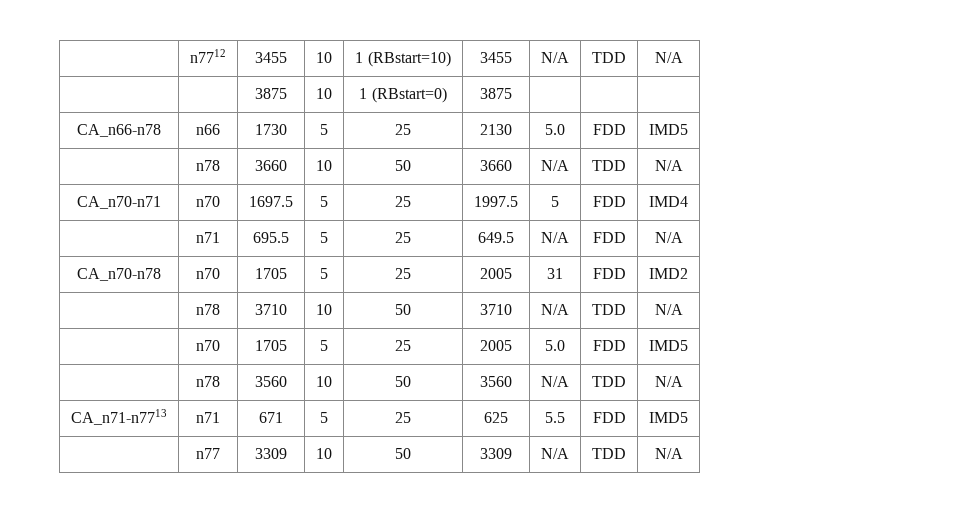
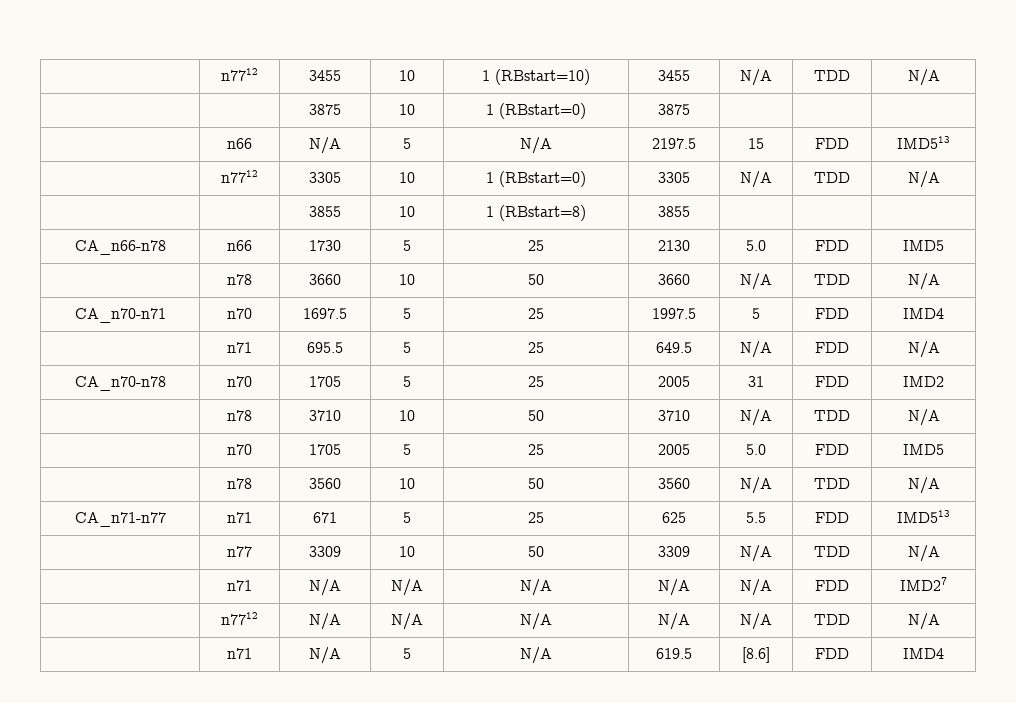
+ | n66 | N/A | 5 | N/A | 2197.5 | 15 | FDD | IMD513
+ | n7712 | 3305 | 10 | 1 (RBstart=0) | 3305 | N/A | TDD | N/A
+ | | 3855 | 10 | 1 (RBstart=8) | 3855 | | |
- CA_n71-n7713 | n71 | 671 | 5 | 25 | 625 | 5.5 | FDD | IMD5
+ CA_n71-n77 | n71 | 671 | 5 | 25 | 625 | 5.5 | FDD | IMD513
+ | n71 | N/A | N/A | N/A | N/A | N/A | FDD | IMD27
+ | n7712 | N/A | N/A | N/A | N/A | N/A | TDD | N/A
+ | n71 | N/A | 5 | N/A | 619.5 | [8.6] | FDD | IMD4

